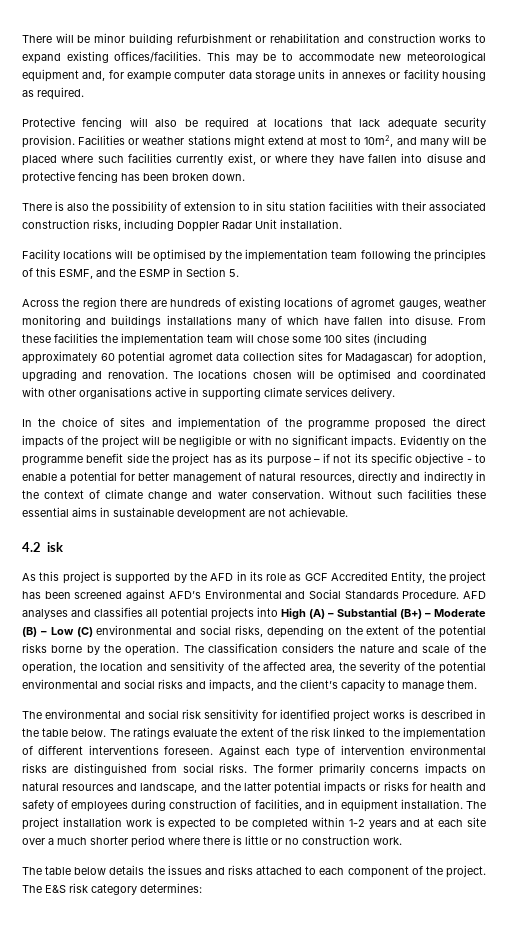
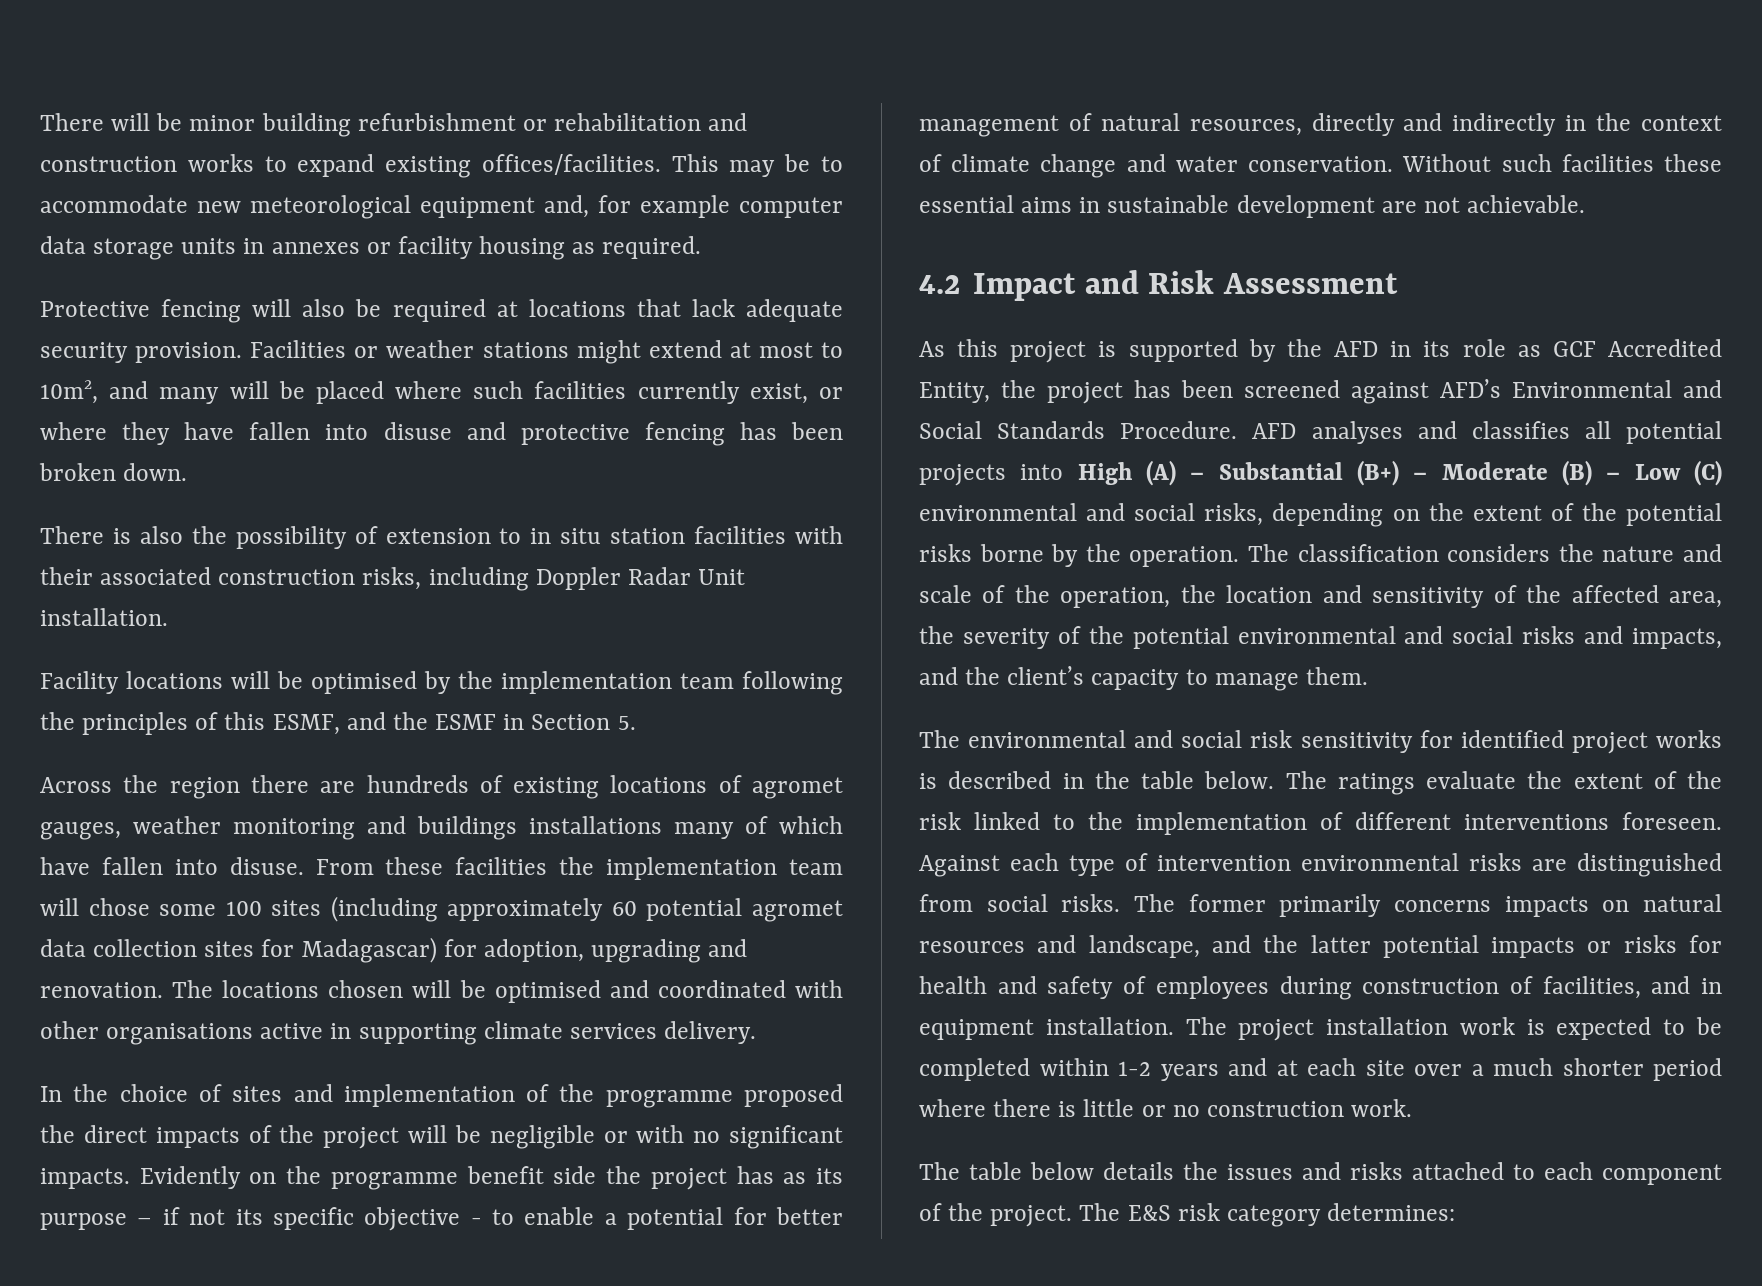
- Facility locations will be optimised by the implementation team following the principles of this ESMF, and the ESMP in Section 5.
+ Facility locations will be optimised by the implementation team following the principles of this ESMF, and the ESMF in Section 5.
- 4.2 isk
+ 4.2 Impact and Risk Assessment

